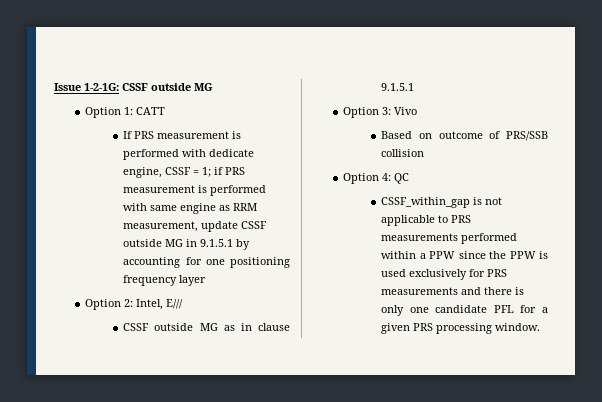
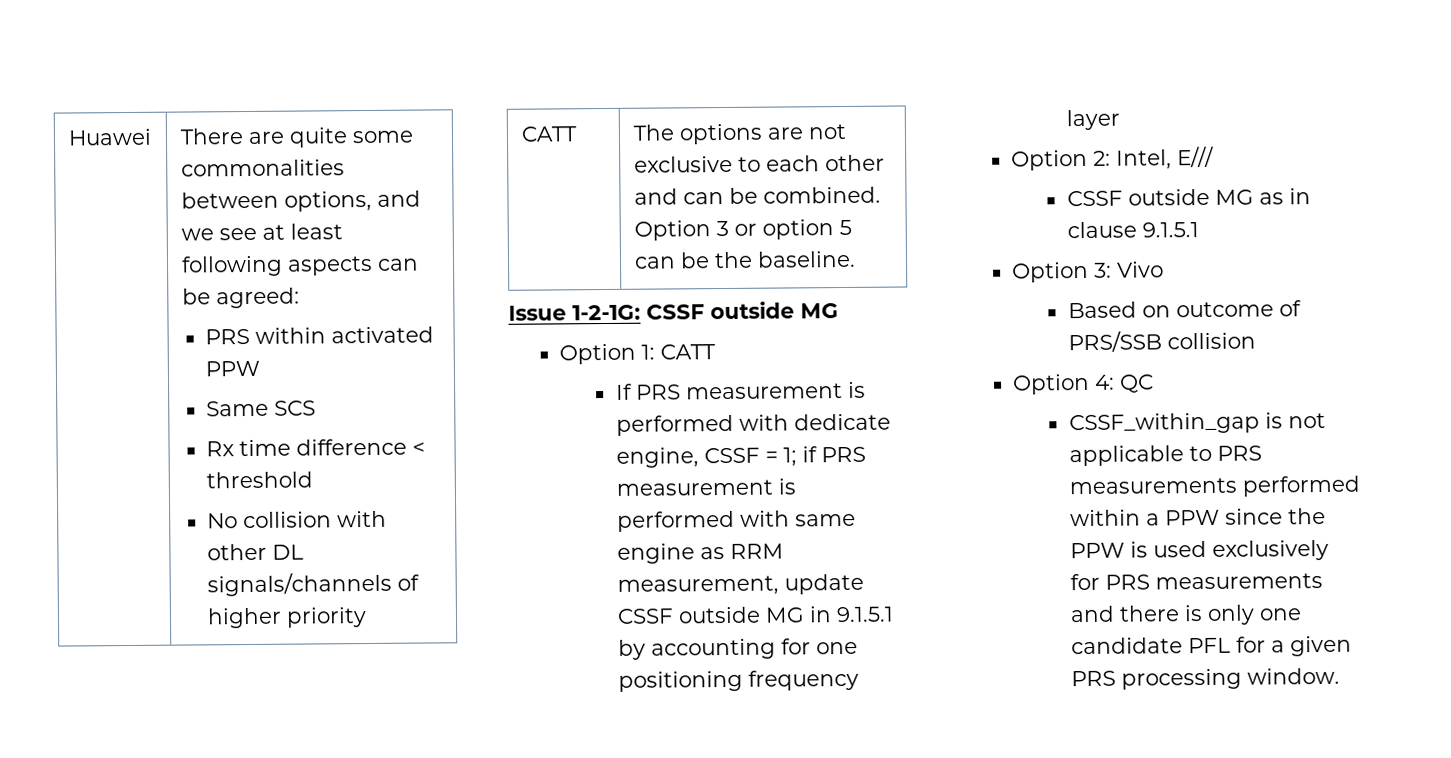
+ Huawei | There are quite some commonalities between options, and we see at least following aspects can be agreed:
+ PRS within activated PPW
+ Same SCS
+ Rx time difference < threshold
+ No collision with other DL signals/channels of higher priority
+ CATT | The options are not exclusive to each other and can be combined. Option 3 or option 5 can be the baseline.

